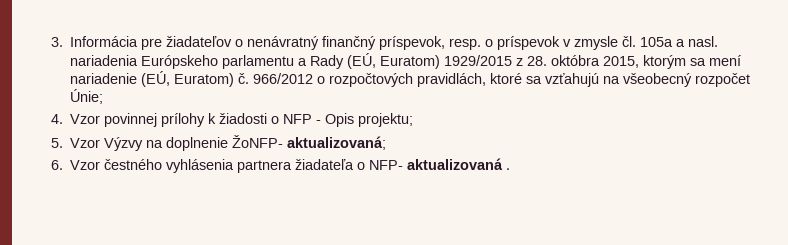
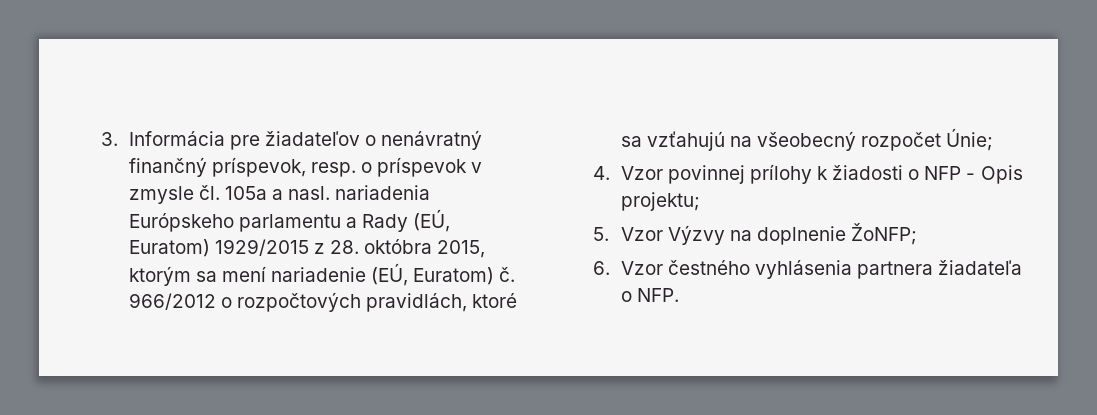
- 5. Vzor Výzvy na doplnenie ŽoNFP- aktualizovaná;
+ 5. Vzor Výzvy na doplnenie ŽoNFP;
- 6. Vzor čestného vyhlásenia partnera žiadateľa o NFP- aktualizovaná .
+ 6. Vzor čestného vyhlásenia partnera žiadateľa o NFP.

